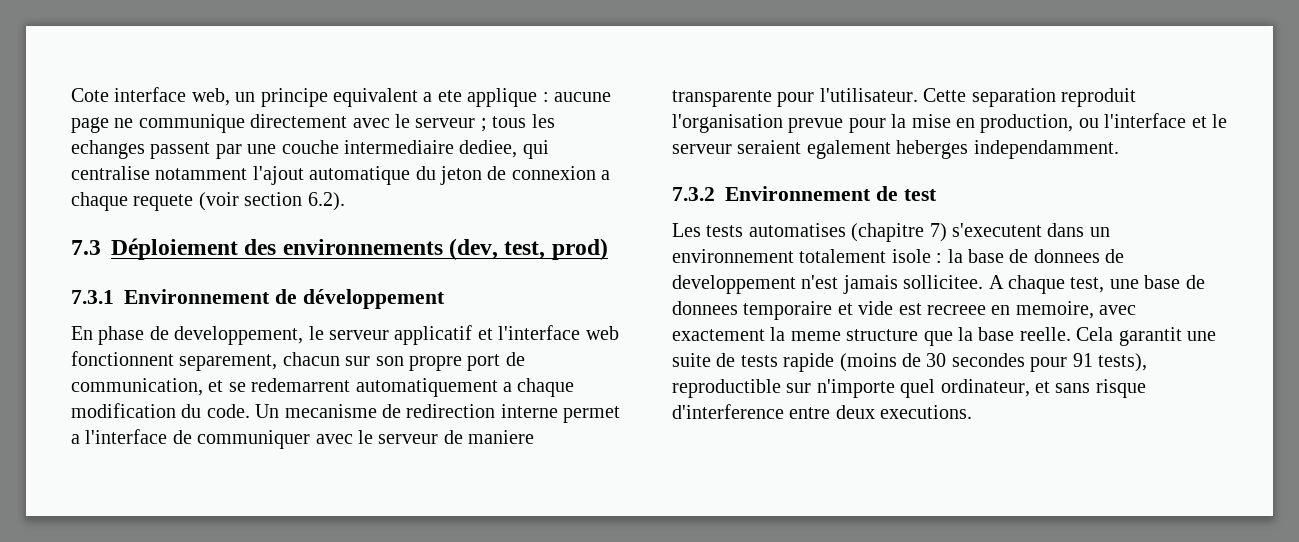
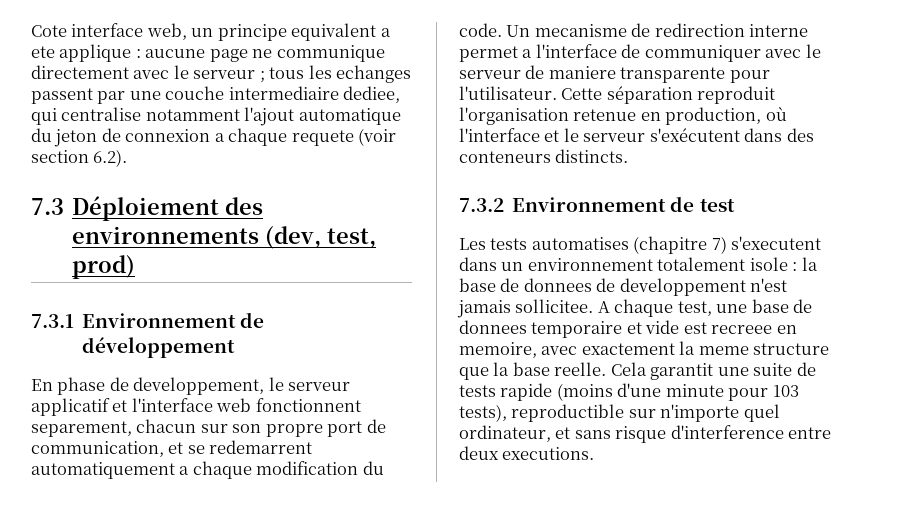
- Cette separation reproduit l'organisation prevue pour la mise en production, ou l'interface et le serveur seraient egalement heberges independamment.
+ Cette séparation reproduit l'organisation retenue en production, où l'interface et le serveur s'exécutent dans des conteneurs distincts.
- Cela garantit une suite de tests rapide (moins de 30 secondes pour 91 tests), reproductible sur n'importe quel ordinateur, et sans risque d'interference entre deux executions.
+ Cela garantit une suite de tests rapide (moins d'une minute pour 103 tests), reproductible sur n'importe quel ordinateur, et sans risque d'interference entre deux executions.

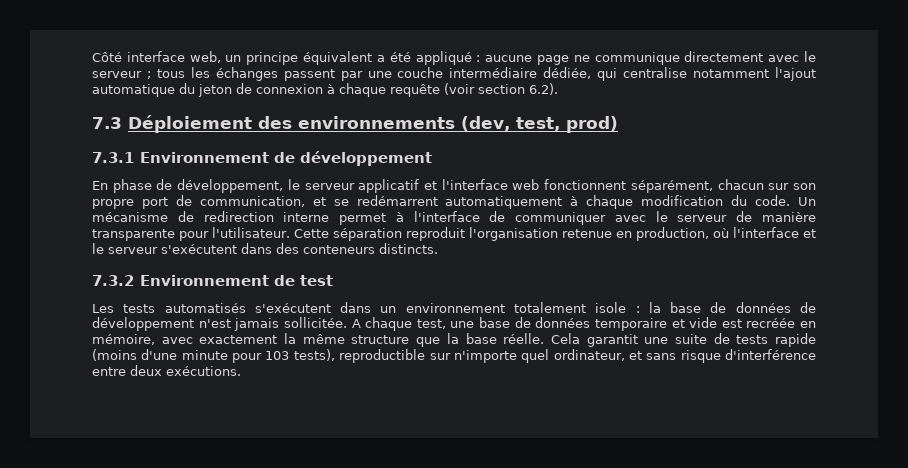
- Cote interface web, un principe equivalent a ete applique : aucune page ne communique directement avec le serveur ; tous les echanges passent par une couche intermediaire dediee, qui centralise notamment l'ajout automatique du jeton de connexion a chaque requete (voir section 6.2).
+ Côté interface web, un principe équivalent a été appliqué : aucune page ne communique directement avec le serveur ; tous les échanges passent par une couche intermédiaire dédiée, qui centralise notamment l'ajout automatique du jeton de connexion à chaque requête (voir section 6.2).
- En phase de developpement, le serveur applicatif et l'interface web fonctionnent separement, chacun sur son propre port de communication, et se redemarrent automatiquement a chaque modification du code.
+ En phase de développement, le serveur applicatif et l'interface web fonctionnent séparément, chacun sur son propre port de communication, et se redémarrent automatiquement à chaque modification du code.
- Un mecanisme de redirection interne permet a l'interface de communiquer avec le serveur de maniere transparente pour l'utilisateur.
+ Un mécanisme de redirection interne permet à l'interface de communiquer avec le serveur de manière transparente pour l'utilisateur.
- Les tests automatises (chapitre 7) s'executent dans un environnement totalement isole : la base de donnees de developpement n'est jamais sollicitee.
+ Les tests automatisés s'exécutent dans un environnement totalement isole : la base de données de développement n'est jamais sollicitée.
- A chaque test, une base de donnees temporaire et vide est recreee en memoire, avec exactement la meme structure que la base reelle.
+ A chaque test, une base de données temporaire et vide est recréée en mémoire, avec exactement la même structure que la base réelle.
- Cela garantit une suite de tests rapide (moins d'une minute pour 103 tests), reproductible sur n'importe quel ordinateur, et sans risque d'interference entre deux executions.
+ Cela garantit une suite de tests rapide (moins d'une minute pour 103 tests), reproductible sur n'importe quel ordinateur, et sans risque d'interférence entre deux exécutions.

